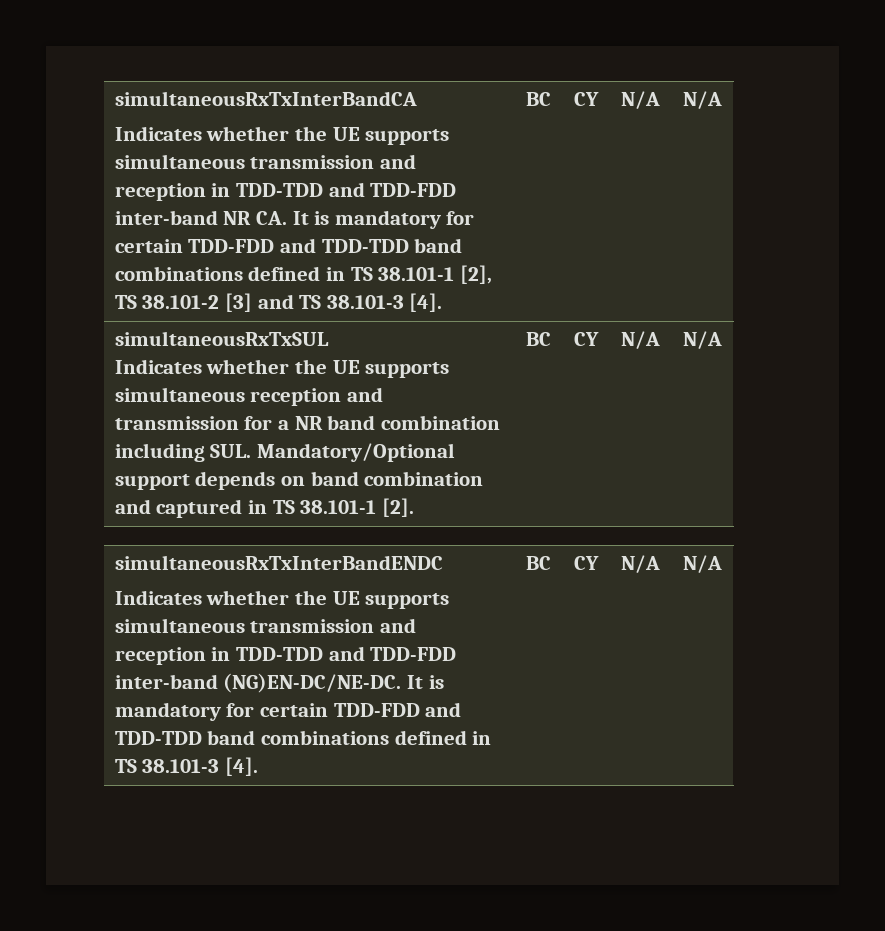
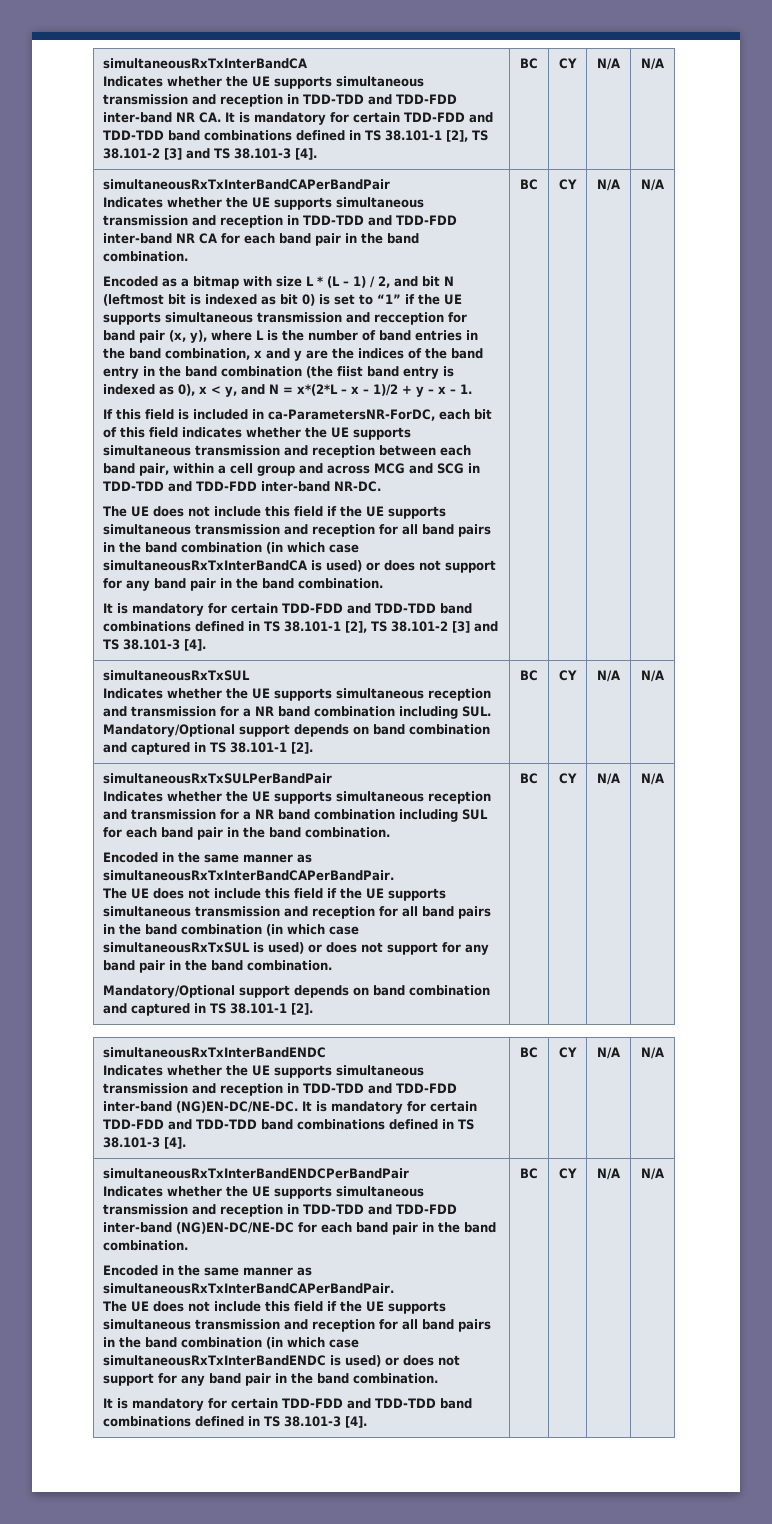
+ simultaneousRxTxInterBandCAPerBandPair
+ Indicates whether the UE supports simultaneous transmission and reception in TDD-TDD and TDD-FDD inter-band NR CA for each band pair in the band combination.
+ Encoded as a bitmap with size L * (L – 1) / 2, and bit N (leftmost bit is indexed as bit 0) is set to “1” if the UE supports simultaneous transmission and recception for band pair (x, y), where L is the number of band entries in the band combination, x and y are the indices of the band entry in the band combination (the fiist band entry is indexed as 0), x < y, and N = x*(2*L – x – 1)/2 + y – x – 1.
+ If this field is included in ca-ParametersNR-ForDC, each bit of this field indicates whether the UE supports simultaneous transmission and reception between each band pair, within a cell group and across MCG and SCG in TDD-TDD and TDD-FDD inter-band NR-DC.
+ The UE does not include this field if the UE supports simultaneous transmission and reception for all band pairs in the band combination (in which case simultaneousRxTxInterBandCA is used) or does not support for any band pair in the band combination.
+ It is mandatory for certain TDD-FDD and TDD-TDD band combinations defined in TS 38.101-1 [2], TS 38.101-2 [3] and TS 38.101-3 [4]. | BC | CY | N/A | N/A
+ simultaneousRxTxSULPerBandPair
+ Indicates whether the UE supports simultaneous reception and transmission for a NR band combination including SUL for each band pair in the band combination.
+ Encoded in the same manner as simultaneousRxTxInterBandCAPerBandPair.
+ The UE does not include this field if the UE supports simultaneous transmission and reception for all band pairs in the band combination (in which case simultaneousRxTxSUL is used) or does not support for any band pair in the band combination.
+ Mandatory/Optional support depends on band combination and captured in TS 38.101-1 [2]. | BC | CY | N/A | N/A
+ simultaneousRxTxInterBandENDCPerBandPair
+ Indicates whether the UE supports simultaneous transmission and reception in TDD-TDD and TDD-FDD inter-band (NG)EN-DC/NE-DC for each band pair in the band combination.
+ Encoded in the same manner as simultaneousRxTxInterBandCAPerBandPair.
+ The UE does not include this field if the UE supports simultaneous transmission and reception for all band pairs in the band combination (in which case simultaneousRxTxInterBandENDC is used) or does not support for any band pair in the band combination.
+ It is mandatory for certain TDD-FDD and TDD-TDD band combinations defined in TS 38.101-3 [4]. | BC | CY | N/A | N/A

